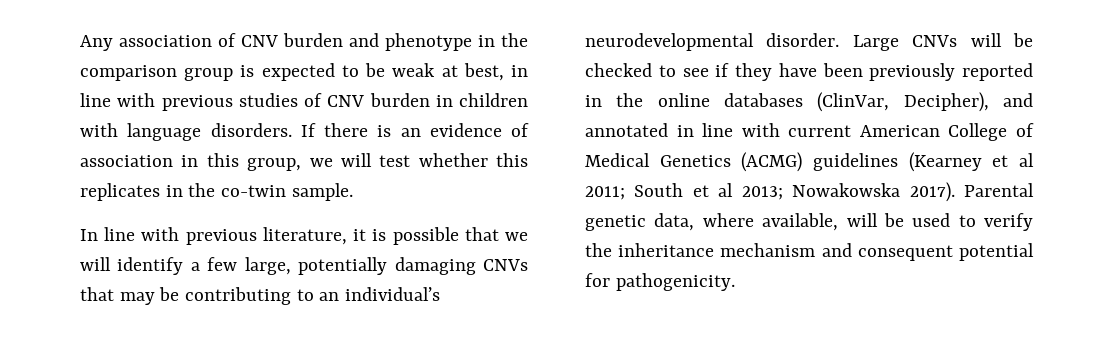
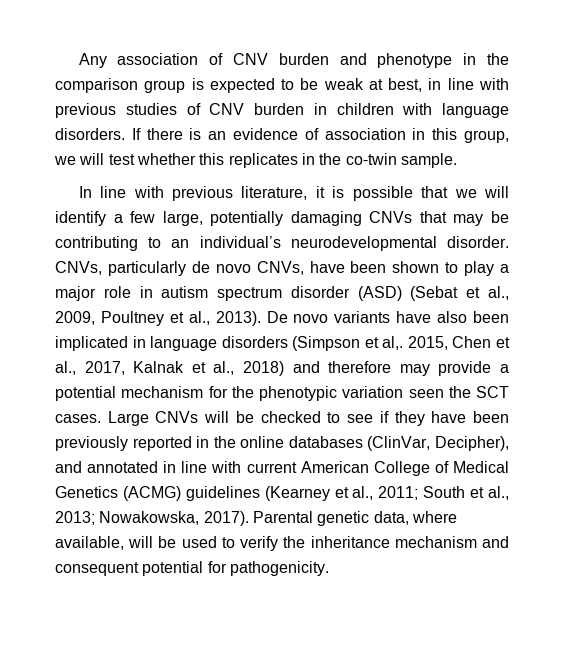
+ CNVs, particularly de novo CNVs, have been shown to play a major role in autism spectrum disorder (ASD) (Sebat et al., 2009, Poultney et al., 2013). De novo variants have also been implicated in language disorders (Simpson et al,. 2015, Chen et al., 2017, Kalnak et al., 2018) and therefore may provide a potential mechanism for the phenotypic variation seen the SCT cases.
- Large CNVs will be checked to see if they have been previously reported in the online databases (ClinVar, Decipher), and annotated in line with current American College of Medical Genetics (ACMG) guidelines (Kearney et al 2011; South et al 2013; Nowakowska 2017).
+ Large CNVs will be checked to see if they have been previously reported in the online databases (ClinVar, Decipher), and annotated in line with current American College of Medical Genetics (ACMG) guidelines (Kearney et al., 2011; South et al., 2013; Nowakowska, 2017).

